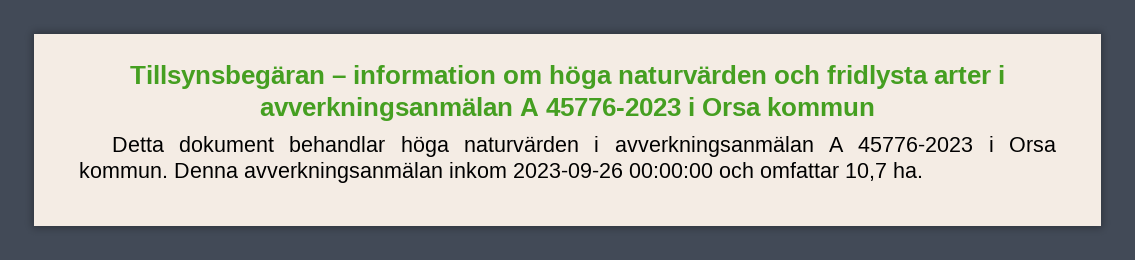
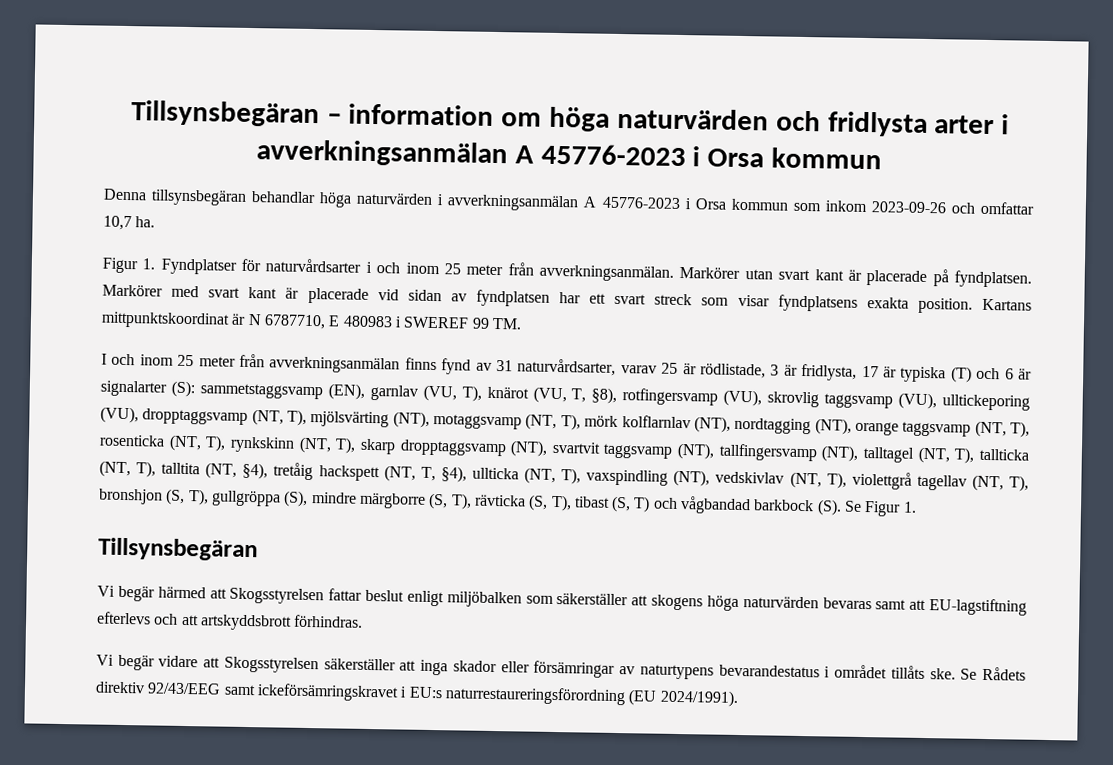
- Detta dokument behandlar höga naturvärden i avverkningsanmälan A 45776-2023 i Orsa kommun. Denna avverkningsanmälan inkom 2023-09-26 00:00:00 och omfattar 10,7 ha.
+ Denna tillsynsbegäran behandlar höga naturvärden i avverkningsanmälan A 45776-2023 i Orsa kommun som inkom 2023-09-26 och omfattar 10,7 ha.
+ Figur 1. Fyndplatser för naturvårdsarter i och inom 25 meter från avverkningsanmälan. Markörer utan svart kant är placerade på fyndplatsen. Markörer med svart kant är placerade vid sidan av fyndplatsen har ett svart streck som visar fyndplatsens exakta position. Kartans mittpunktskoordinat är N 6787710, E 480983 i SWEREF 99 TM.
+ I och inom 25 meter från avverkningsanmälan finns fynd av 31 naturvårdsarter, varav 25 är rödlistade, 3 är fridlysta, 17 är typiska (T) och 6 är signalarter (S): sammetstaggsvamp (EN), garnlav (VU, T), knärot (VU, T, §8), rotfingersvamp (VU), skrovlig taggsvamp (VU), ulltickeporing (VU), dropptaggsvamp (NT, T), mjölsvärting (NT), motaggsvamp (NT, T), mörk kolflarnlav (NT), nordtagging (NT), orange taggsvamp (NT, T), rosenticka (NT, T), rynkskinn (NT, T), skarp dropptaggsvamp (NT), svartvit taggsvamp (NT), tallfingersvamp (NT), talltagel (NT, T), tallticka (NT, T), talltita (NT, §4), tretåig hackspett (NT, T, §4), ullticka (NT, T), vaxspindling (NT), vedskivlav (NT, T), violettgrå tagellav (NT, T), bronshjon (S, T), gullgröppa (S), mindre märgborre (S, T), rävticka (S, T), tibast (S, T) och vågbandad barkbock (S). Se Figur 1.
+ Tillsynsbegäran
+ Vi begär härmed att Skogsstyrelsen fattar beslut enligt miljöbalken som säkerställer att skogens höga naturvärden bevaras samt att EU-lagstiftning efterlevs och att artskyddsbrott förhindras.
+ Vi begär vidare att Skogsstyrelsen säkerställer att inga skador eller försämringar av naturtypens bevarandestatus i området tillåts ske. Se Rådets direktiv 92/43/EEG samt ickeförsämringskravet i EU:s naturrestaureringsförordning (EU 2024/1991).

